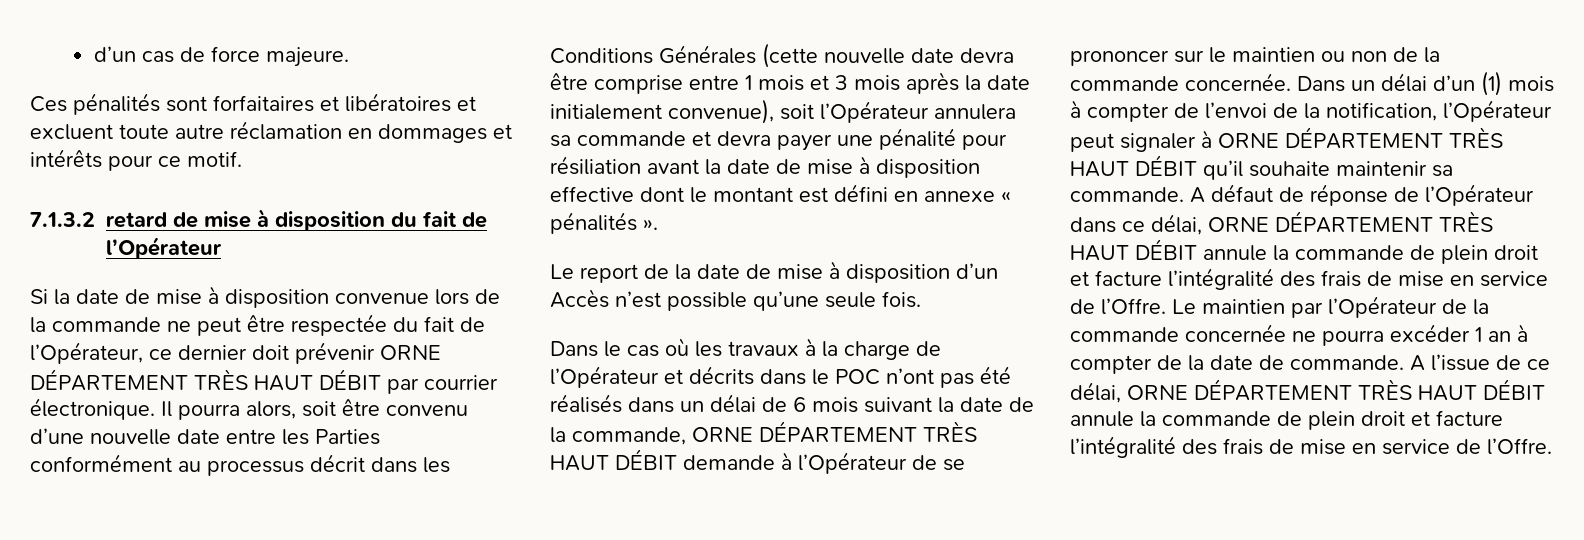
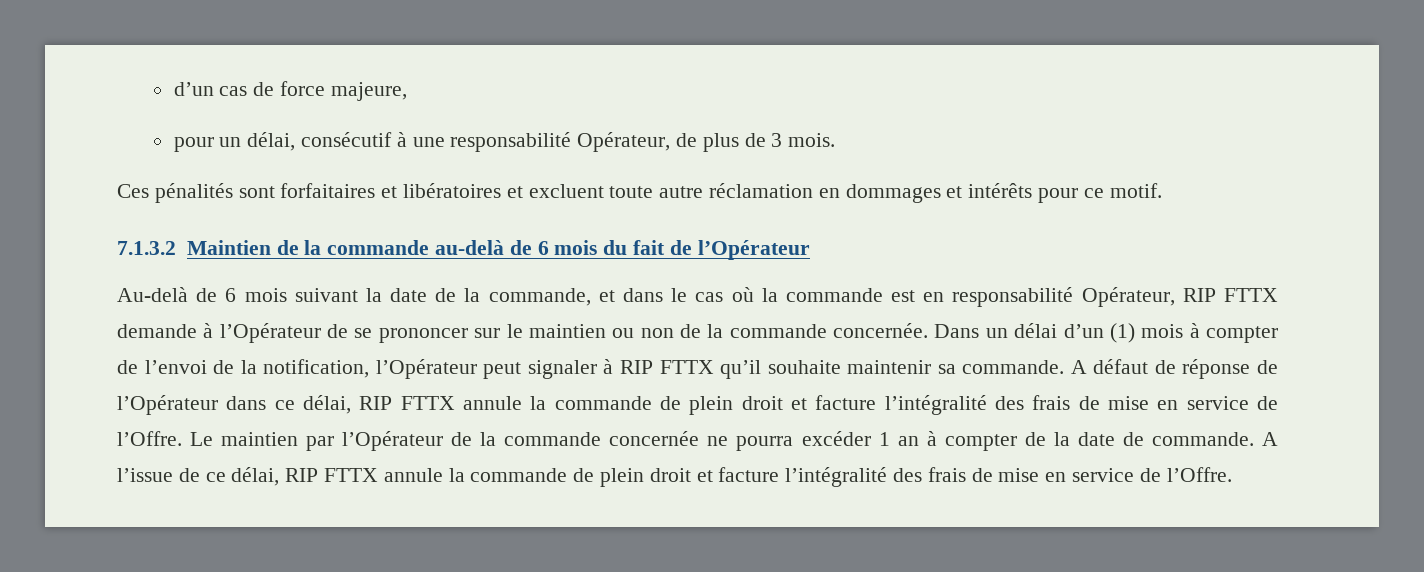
- d’un cas de force majeure.
+ d’un cas de force majeure,
+ pour un délai, consécutif à une responsabilité Opérateur, de plus de 3 mois.
- 7.1.3.2 retard de mise à disposition du fait de l’Opérateur
- Si la date de mise à disposition convenue lors de la commande ne peut être respectée du fait de l’Opérateur, ce dernier doit prévenir ORNE DÉPARTEMENT TRÈS HAUT DÉBIT par courrier électronique. Il pourra alors, soit être convenu d’une nouvelle date entre les Parties conformément au processus décrit dans les Conditions Générales (cette nouvelle date devra être comprise entre 1 mois et 3 mois après la date initialement convenue), soit l’Opérateur annulera sa commande et devra payer une pénalité pour résiliation avant la date de mise à disposition effective dont le montant est défini en annexe « pénalités ».
- Le report de la date de mise à disposition d’un Accès n’est possible qu’une seule fois.
- Dans le cas où les travaux à la charge de l’Opérateur et décrits dans le POC n’ont pas été réalisés dans un délai de 6 mois suivant la date de la commande, ORNE DÉPARTEMENT TRÈS HAUT DÉBIT demande à l’Opérateur de se prononcer sur le maintien ou non de la commande concernée.
+ 7.1.3.2 Maintien de la commande au-delà de 6 mois du fait de l’Opérateur
+ Au-delà de 6 mois suivant la date de la commande, et dans le cas où la commande est en responsabilité Opérateur, RIP FTTX demande à l’Opérateur de se prononcer sur le maintien ou non de la commande concernée.
- Dans un délai d’un (1) mois à compter de l’envoi de la notification, l’Opérateur peut signaler à ORNE DÉPARTEMENT TRÈS HAUT DÉBIT qu’il souhaite maintenir sa commande.
+ Dans un délai d’un (1) mois à compter de l’envoi de la notification, l’Opérateur peut signaler à RIP FTTX qu’il souhaite maintenir sa commande.
- A défaut de réponse de l’Opérateur dans ce délai, ORNE DÉPARTEMENT TRÈS HAUT DÉBIT annule la commande de plein droit et facture l’intégralité des frais de mise en service de l’Offre.
+ A défaut de réponse de l’Opérateur dans ce délai, RIP FTTX annule la commande de plein droit et facture l’intégralité des frais de mise en service de l’Offre.
- A l’issue de ce délai, ORNE DÉPARTEMENT TRÈS HAUT DÉBIT annule la commande de plein droit et facture l’intégralité des frais de mise en service de l’Offre.
+ A l’issue de ce délai, RIP FTTX annule la commande de plein droit et facture l’intégralité des frais de mise en service de l’Offre.

